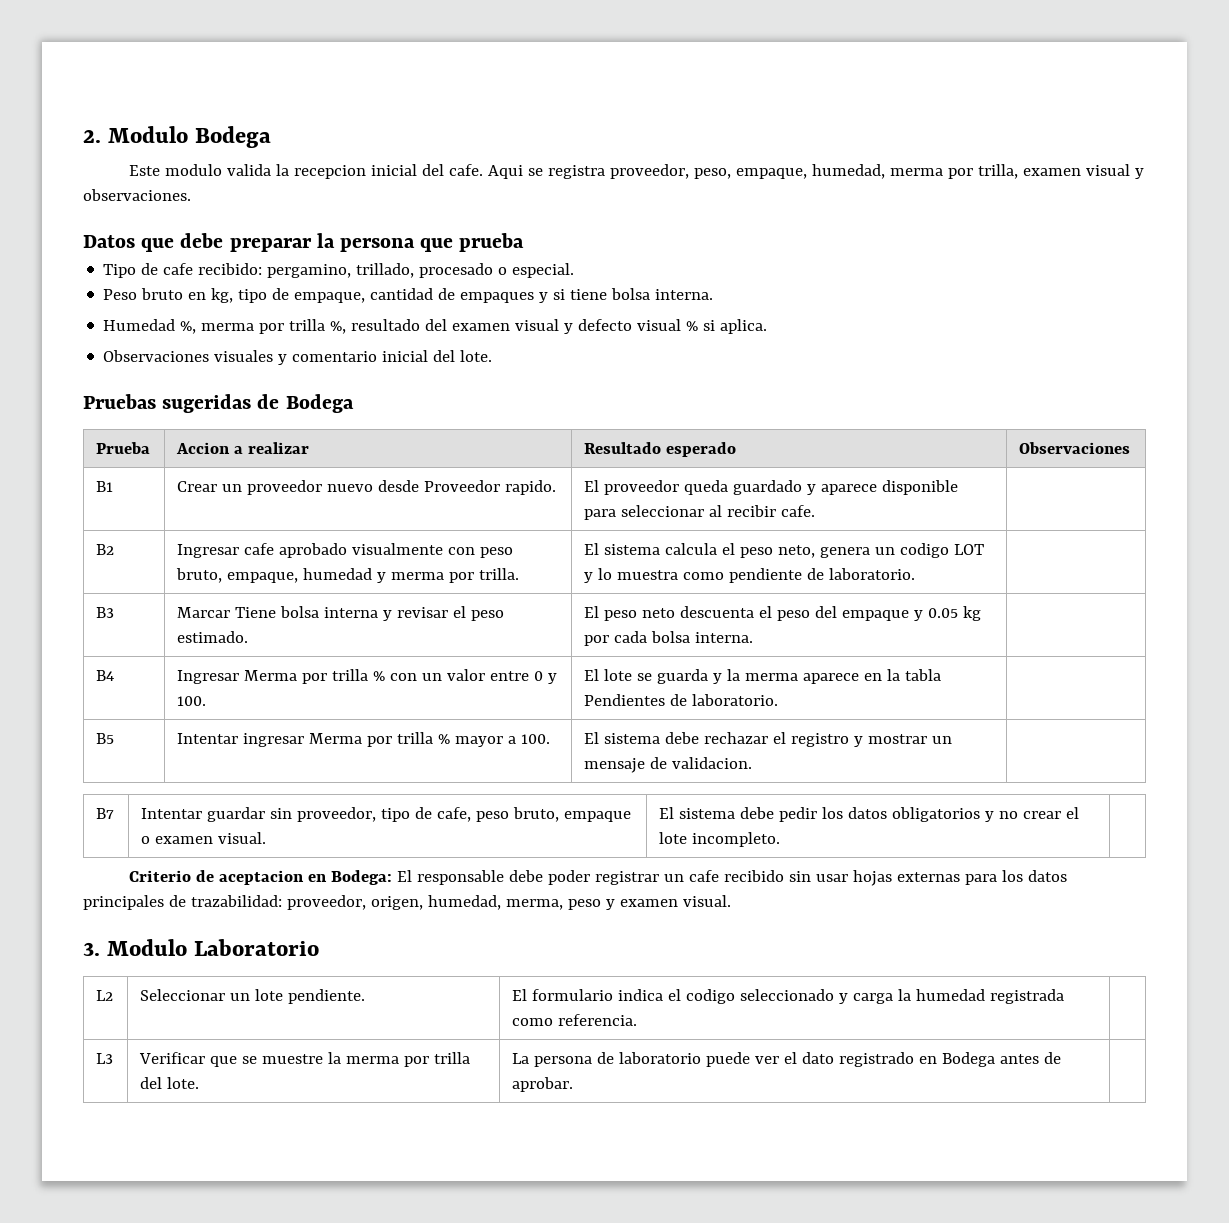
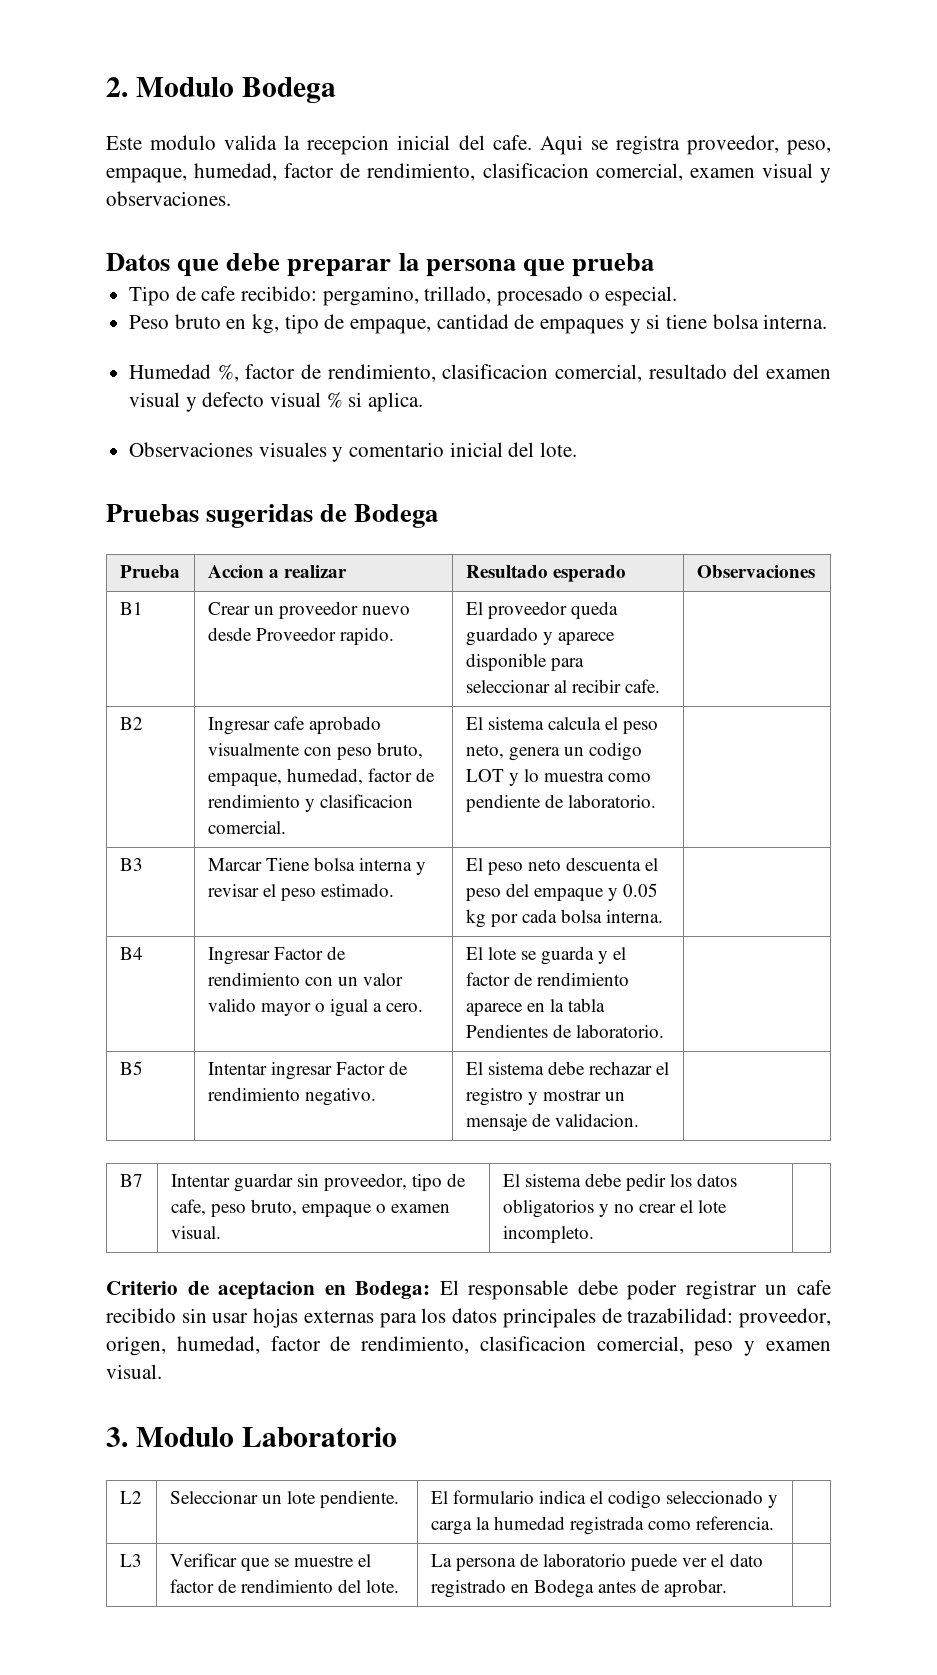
- Aqui se registra proveedor, peso, empaque, humedad, merma por trilla, examen visual y observaciones.
+ Aqui se registra proveedor, peso, empaque, humedad, factor de rendimiento, clasificacion comercial, examen visual y observaciones.
- Humedad %, merma por trilla %, resultado del examen visual y defecto visual % si aplica.
+ Humedad %, factor de rendimiento, clasificacion comercial, resultado del examen visual y defecto visual % si aplica.
- B2 | Ingresar cafe aprobado visualmente con peso bruto, empaque, humedad y merma por trilla. | El sistema calcula el peso neto, genera un codigo LOT y lo muestra como pendiente de laboratorio. |
+ B2 | Ingresar cafe aprobado visualmente con peso bruto, empaque, humedad, factor de rendimiento y clasificacion comercial. | El sistema calcula el peso neto, genera un codigo LOT y lo muestra como pendiente de laboratorio. |
- B4 | Ingresar Merma por trilla % con un valor entre 0 y 100. | El lote se guarda y la merma aparece en la tabla Pendientes de laboratorio. |
+ B4 | Ingresar Factor de rendimiento con un valor valido mayor o igual a cero. | El lote se guarda y el factor de rendimiento aparece en la tabla Pendientes de laboratorio. |
- B5 | Intentar ingresar Merma por trilla % mayor a 100. | El sistema debe rechazar el registro y mostrar un mensaje de validacion. |
+ B5 | Intentar ingresar Factor de rendimiento negativo. | El sistema debe rechazar el registro y mostrar un mensaje de validacion. |
- Criterio de aceptacion en Bodega: El responsable debe poder registrar un cafe recibido sin usar hojas externas para los datos principales de trazabilidad: proveedor, origen, humedad, merma, peso y examen visual.
+ Criterio de aceptacion en Bodega: El responsable debe poder registrar un cafe recibido sin usar hojas externas para los datos principales de trazabilidad: proveedor, origen, humedad, factor de rendimiento, clasificacion comercial, peso y examen visual.
- L3 | Verificar que se muestre la merma por trilla del lote. | La persona de laboratorio puede ver el dato registrado en Bodega antes de aprobar. |
+ L3 | Verificar que se muestre el factor de rendimiento del lote. | La persona de laboratorio puede ver el dato registrado en Bodega antes de aprobar. |

